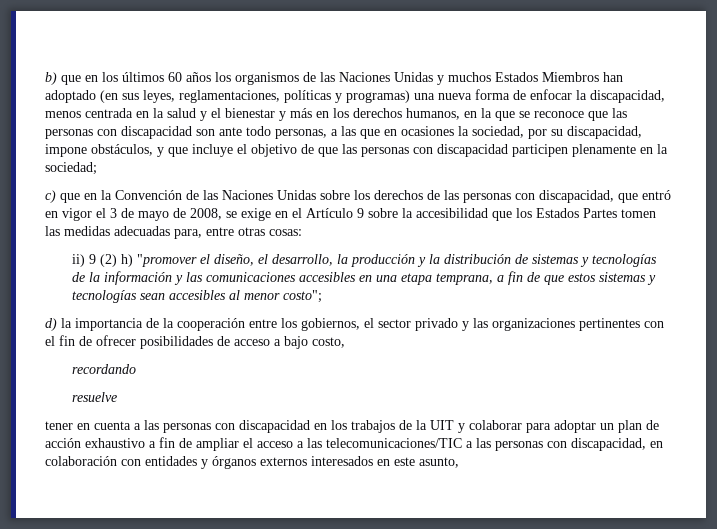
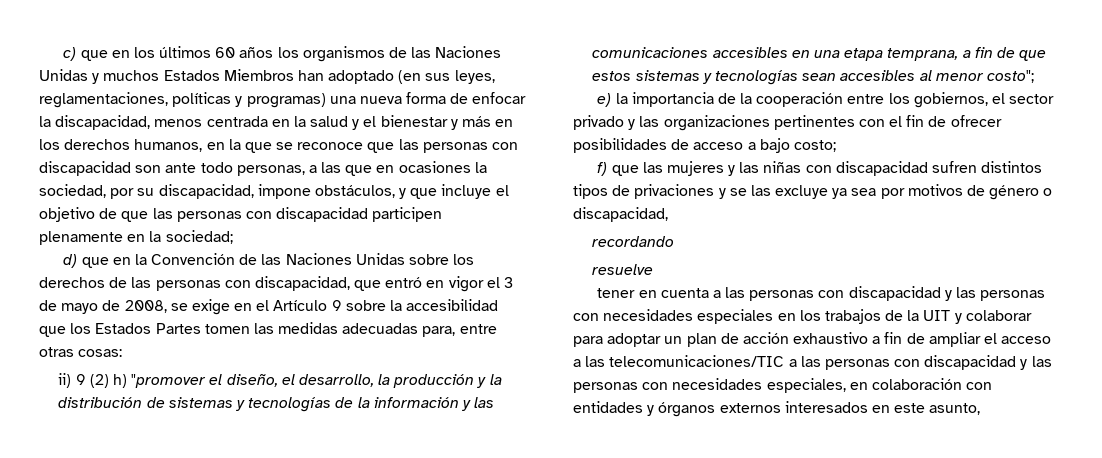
- b) que en los últimos 60 años los organismos de las Naciones Unidas y muchos Estados Miembros han adoptado (en sus leyes, reglamentaciones, políticas y programas) una nueva forma de enfocar la discapacidad, menos centrada en la salud y el bienestar y más en los derechos humanos, en la que se reconoce que las personas con discapacidad son ante todo personas, a las que en ocasiones la sociedad, por su discapacidad, impone obstáculos, y que incluye el objetivo de que las personas con discapacidad participen plenamente en la sociedad;
+ c) que en los últimos 60 años los organismos de las Naciones Unidas y muchos Estados Miembros han adoptado (en sus leyes, reglamentaciones, políticas y programas) una nueva forma de enfocar la discapacidad, menos centrada en la salud y el bienestar y más en los derechos humanos, en la que se reconoce que las personas con discapacidad son ante todo personas, a las que en ocasiones la sociedad, por su discapacidad, impone obstáculos, y que incluye el objetivo de que las personas con discapacidad participen plenamente en la sociedad;
- c) que en la Convención de las Naciones Unidas sobre los derechos de las personas con discapacidad, que entró en vigor el 3 de mayo de 2008, se exige en el Artículo 9 sobre la accesibilidad que los Estados Partes tomen las medidas adecuadas para, entre otras cosas:
+ d) que en la Convención de las Naciones Unidas sobre los derechos de las personas con discapacidad, que entró en vigor el 3 de mayo de 2008, se exige en el Artículo 9 sobre la accesibilidad que los Estados Partes tomen las medidas adecuadas para, entre otras cosas:
- d) la importancia de la cooperación entre los gobiernos, el sector privado y las organizaciones pertinentes con el fin de ofrecer posibilidades de acceso a bajo costo,
+ e) la importancia de la cooperación entre los gobiernos, el sector privado y las organizaciones pertinentes con el fin de ofrecer posibilidades de acceso a bajo costo;
+ f) que las mujeres y las niñas con discapacidad sufren distintos tipos de privaciones y se las excluye ya sea por motivos de género o discapacidad,
- tener en cuenta a las personas con discapacidad en los trabajos de la UIT y colaborar para adoptar un plan de acción exhaustivo a fin de ampliar el acceso a las telecomunicaciones/TIC a las personas con discapacidad, en colaboración con entidades y órganos externos interesados en este asunto,
+ tener en cuenta a las personas con discapacidad y las personas con necesidades especiales en los trabajos de la UIT y colaborar para adoptar un plan de acción exhaustivo a fin de ampliar el acceso a las telecomunicaciones/TIC a las personas con discapacidad y las personas con necesidades especiales, en colaboración con entidades y órganos externos interesados en este asunto,

